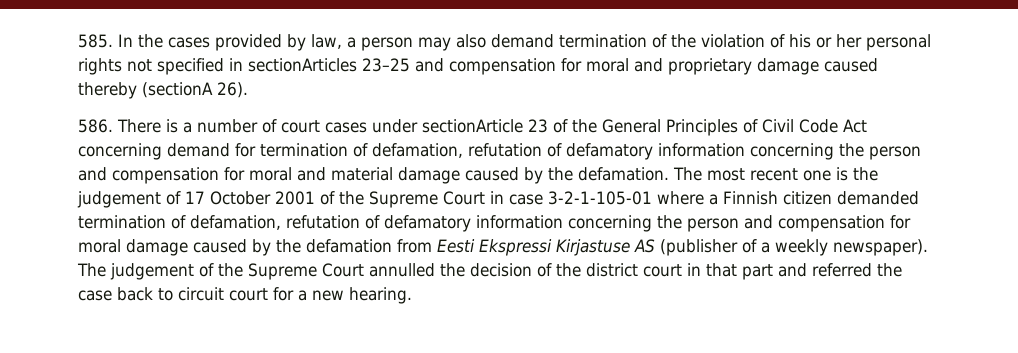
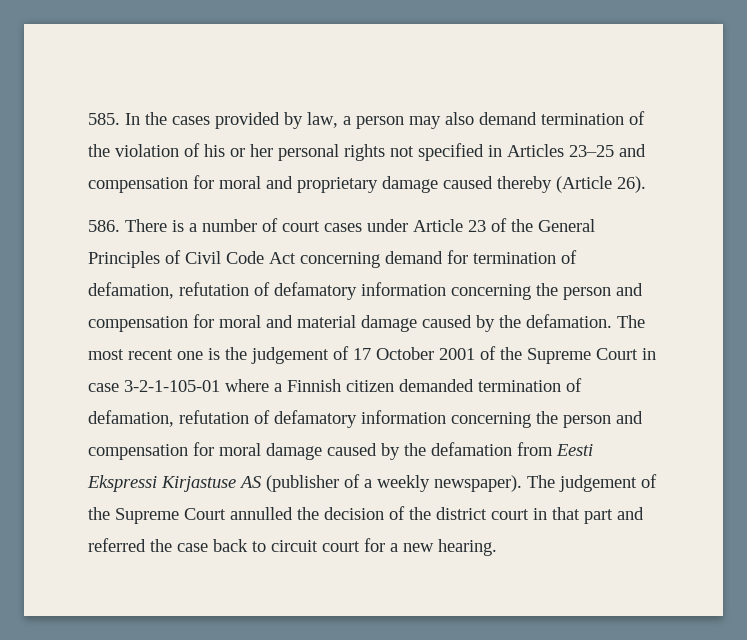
- 585. In the cases provided by law, a person may also demand termination of the violation of his or her personal rights not specified in sectionArticles 23–25 and compensation for moral and proprietary damage caused thereby (sectionA 26).
+ 585. In the cases provided by law, a person may also demand termination of the violation of his or her personal rights not specified in Articles 23–25 and compensation for moral and proprietary damage caused thereby (Article 26).
- 586. There is a number of court cases under sectionArticle 23 of the General Principles of Civil Code Act concerning demand for termination of defamation, refutation of defamatory information concerning the person and compensation for moral and material damage caused by the defamation.
+ 586. There is a number of court cases under Article 23 of the General Principles of Civil Code Act concerning demand for termination of defamation, refutation of defamatory information concerning the person and compensation for moral and material damage caused by the defamation.

